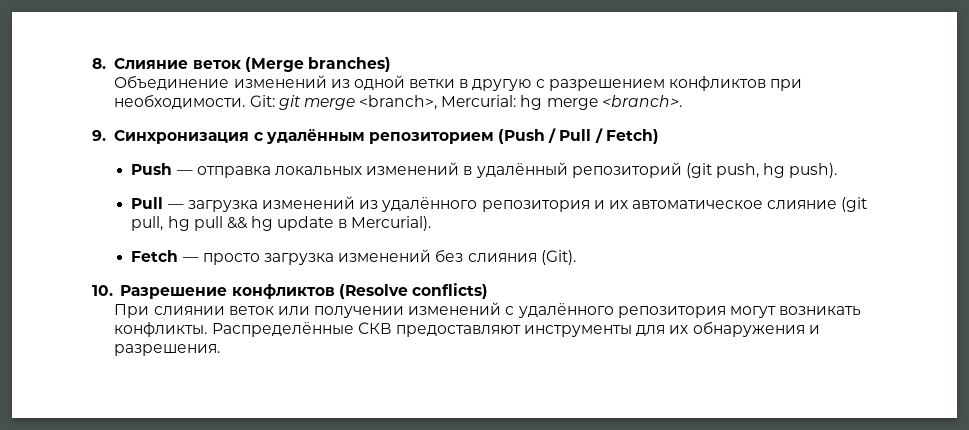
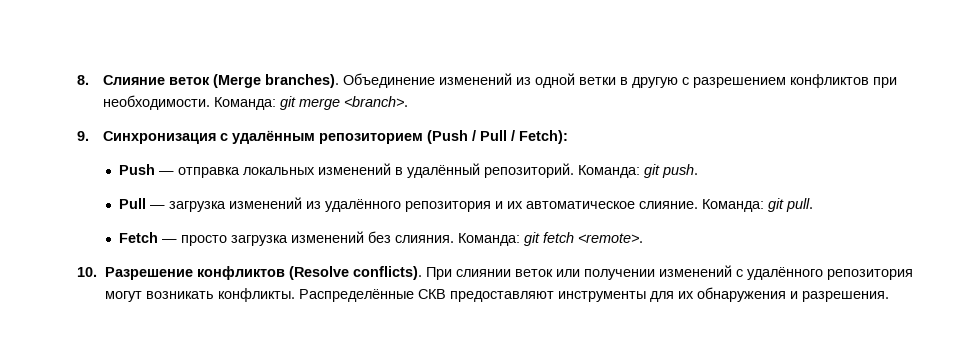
- 8. Слияние веток (Merge branches)
- Объединение изменений из одной ветки в другую с разрешением конфликтов при необходимости.
+ 8. Слияние веток (Merge branches). Объединение изменений из одной ветки в другую с разрешением конфликтов при необходимости.
- Git: git merge <branch>, Mercurial: hg merge <branch>.
+ Команда: git merge <branch>.
- 9. Синхронизация с удалённым репозиторием (Push / Pull / Fetch)
+ 9. Синхронизация с удалённым репозиторием (Push / Pull / Fetch):
- Push — отправка локальных изменений в удалённый репозиторий (git push, hg push).
+ Push — отправка локальных изменений в удалённый репозиторий. Команда: git push.
- Pull — загрузка изменений из удалённого репозитория и их автоматическое слияние (git pull, hg pull && hg update в Mercurial).
+ Pull — загрузка изменений из удалённого репозитория и их автоматическое слияние. Команда: git pull.
- Fetch — просто загрузка изменений без слияния (Git).
+ Fetch — просто загрузка изменений без слияния. Команда: git fetch <remote>.
- 10. Разрешение конфликтов (Resolve conflicts)
- При слиянии веток или получении изменений с удалённого репозитория могут возникать конфликты.
+ 10. Разрешение конфликтов (Resolve conflicts). При слиянии веток или получении изменений с удалённого репозитория могут возникать конфликты.

